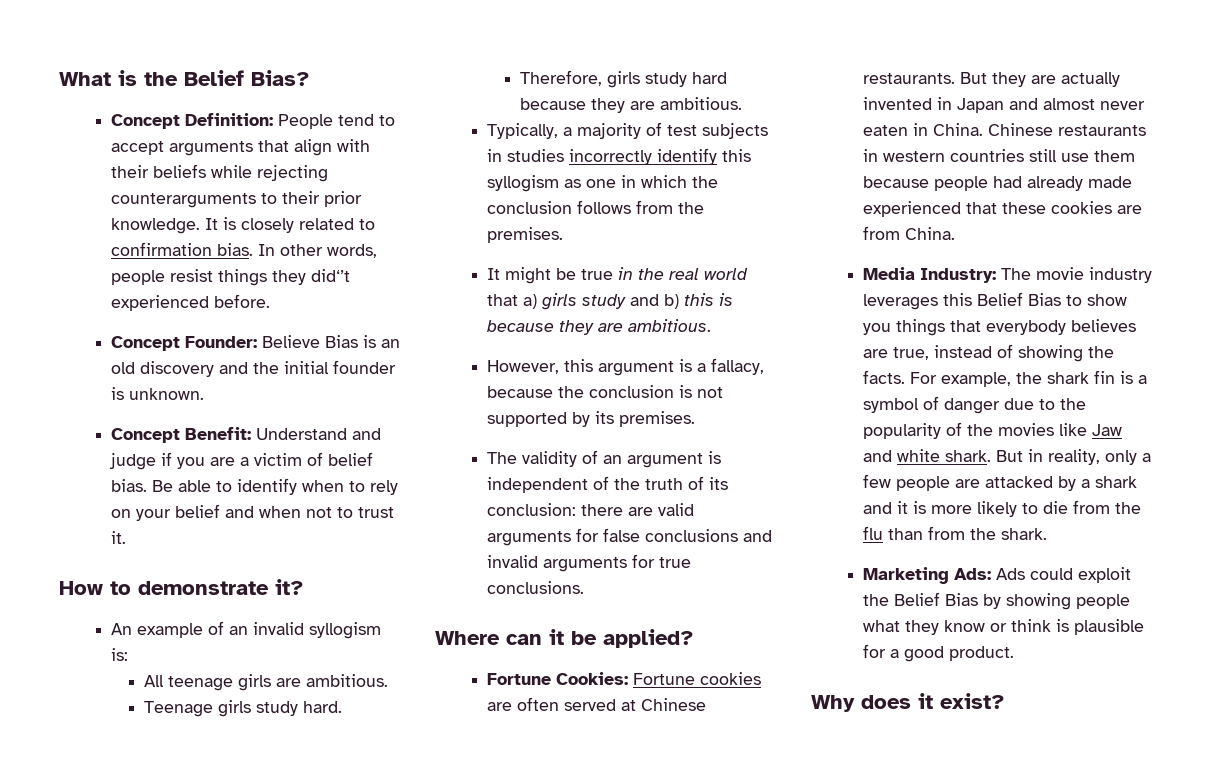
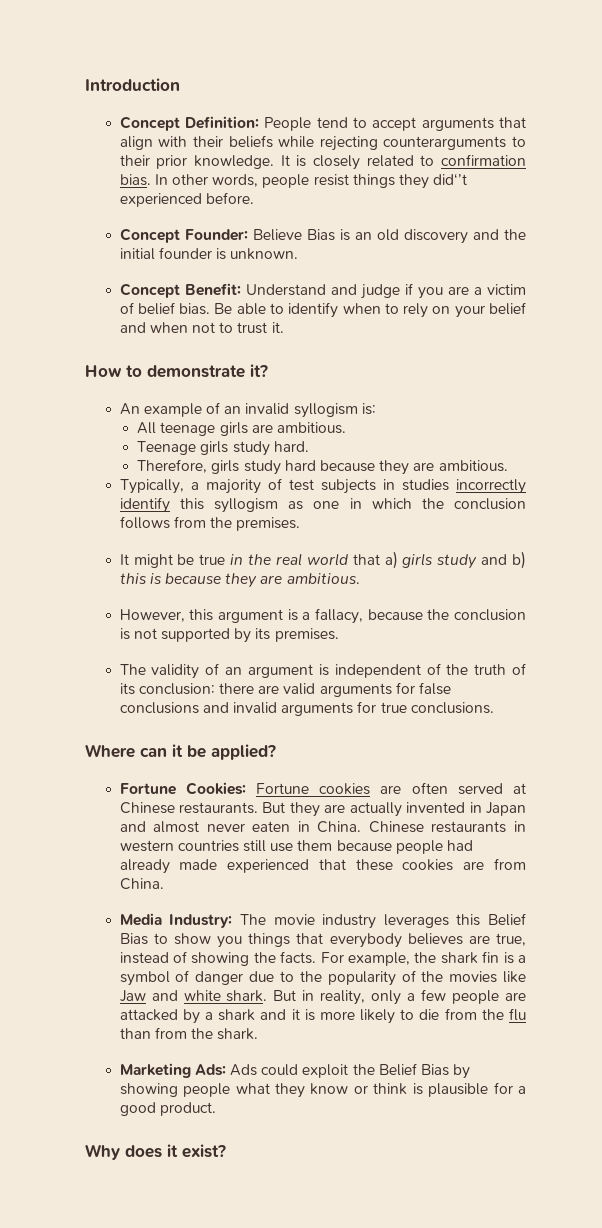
- What is the Belief Bias?
+ Introduction

